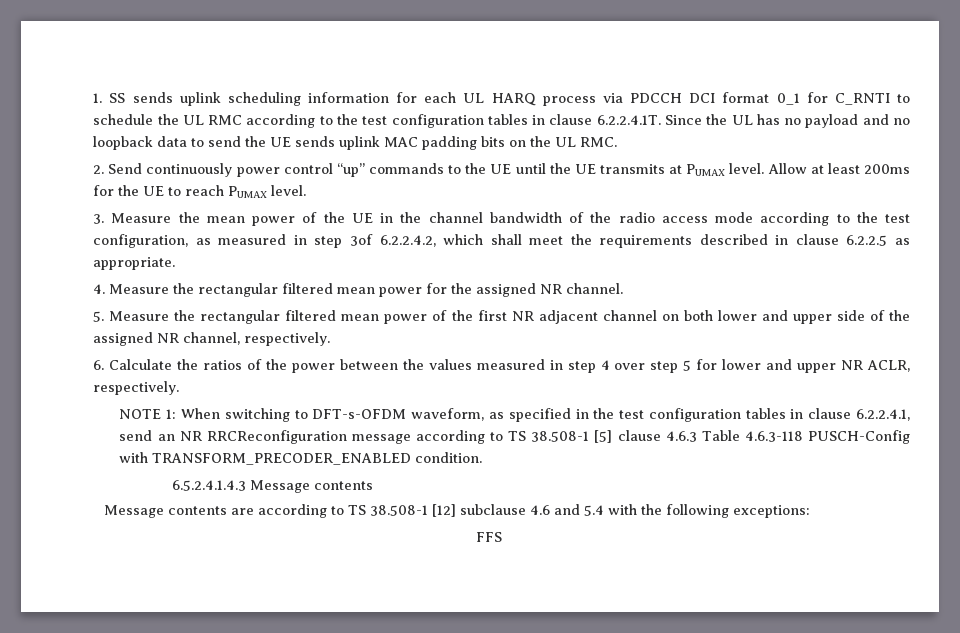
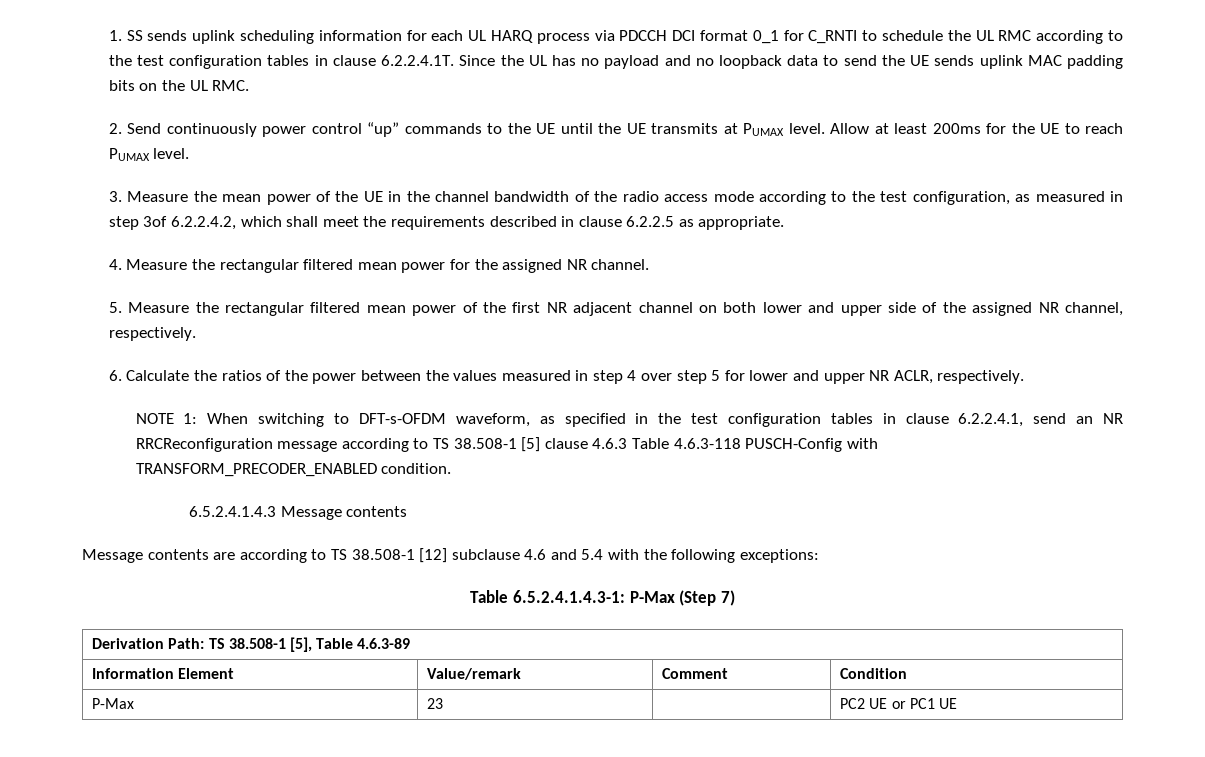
- FFS
+ Table 6.5.2.4.1.4.3-1: P-Max (Step 7)
+ Derivation Path: TS 38.508-1 [5], Table 4.6.3-89
+ Information Element | Value/remark | Comment | Condition
+ P-Max | 23 | | PC2 UE or PC1 UE

